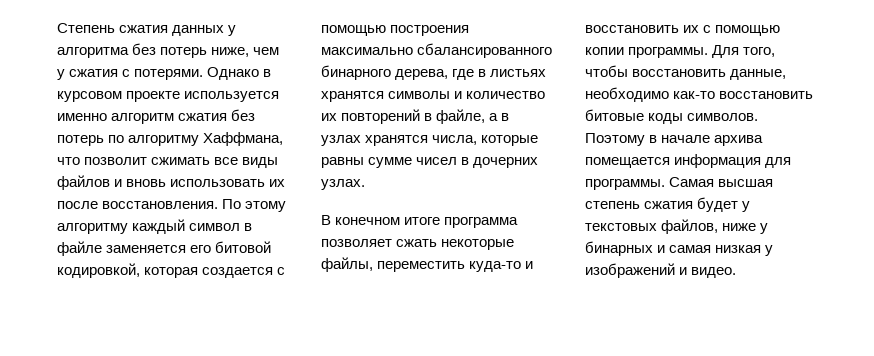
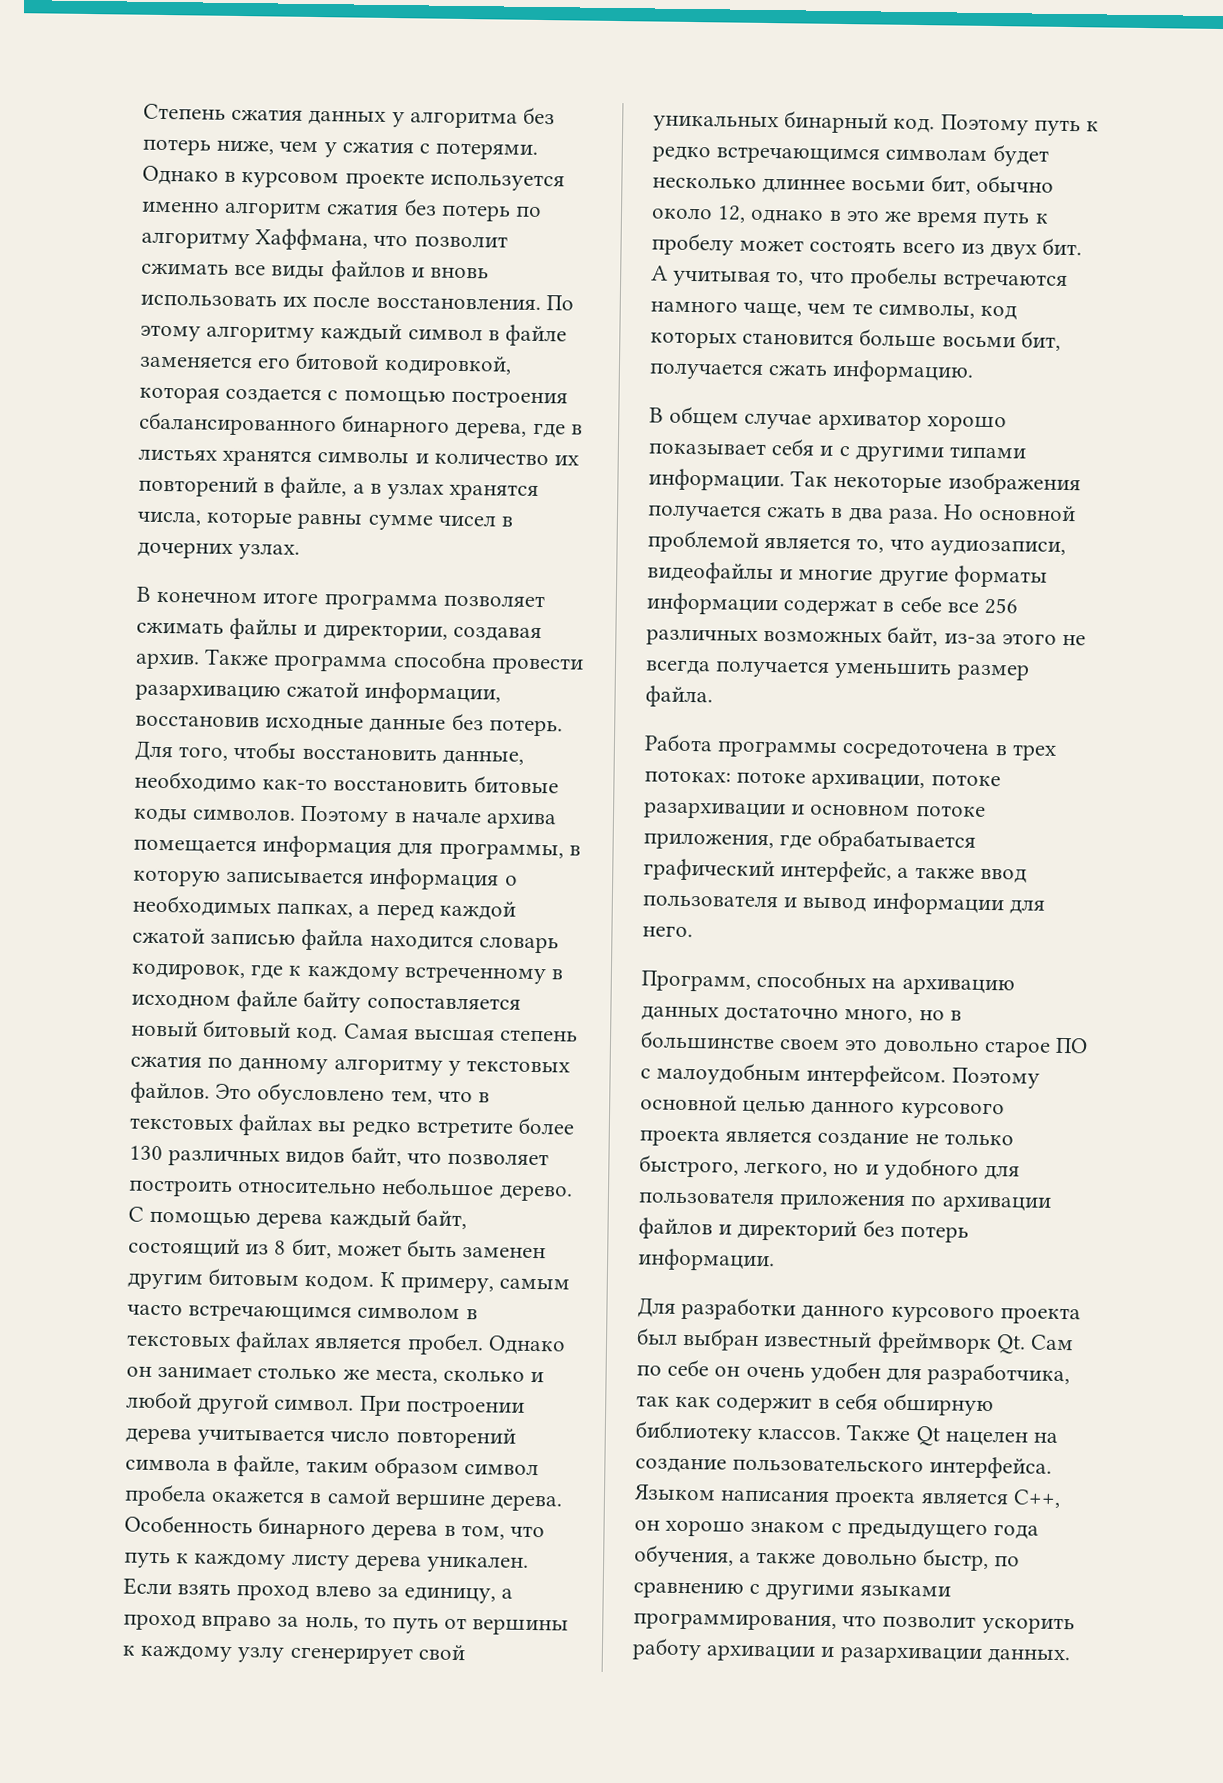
- По этому алгоритму каждый символ в файле заменяется его битовой кодировкой, которая создается с помощью построения максимально сбалансированного бинарного дерева, где в листьях хранятся символы и количество их повторений в файле, а в узлах хранятся числа, которые равны сумме чисел в дочерних узлах.
+ По этому алгоритму каждый символ в файле заменяется его битовой кодировкой, которая создается с помощью построения сбалансированного бинарного дерева, где в листьях хранятся символы и количество их повторений в файле, а в узлах хранятся числа, которые равны сумме чисел в дочерних узлах.
- В конечном итоге программа позволяет сжать некоторые файлы, переместить куда-то и восстановить их с помощью копии программы.
+ В конечном итоге программа позволяет сжимать файлы и директории, создавая архив. Также программа способна провести разархивацию сжатой информации, восстановив исходные данные без потерь.
- Поэтому в начале архива помещается информация для программы. Самая высшая степень сжатия будет у текстовых файлов, ниже у бинарных и самая низкая у изображений и видео.
+ Поэтому в начале архива помещается информация для программы, в которую записывается информация о необходимых папках, а перед каждой сжатой записью файла находится словарь кодировок, где к каждому встреченному в исходном файле байту сопоставляется новый битовый код. Самая высшая степень сжатия по данному алгоритму у текстовых файлов. Это обусловлено тем, что в текстовых файлах вы редко встретите более 130 различных видов байт, что позволяет построить относительно небольшое дерево. С помощью дерева каждый байт, состоящий из 8 бит, может быть заменен другим битовым кодом. К примеру, самым часто встречающимся символом в текстовых файлах является пробел. Однако он занимает столько же места, сколько и любой другой символ. При построении дерева учитывается число повторений символа в файле, таким образом символ пробела окажется в самой вершине дерева. Особенность бинарного дерева в том, что путь к каждому листу дерева уникален. Если взять проход влево за единицу, а проход вправо за ноль, то путь от вершины к каждому узлу сгенерирует свой уникальных бинарный код. Поэтому путь к редко встречающимся символам будет несколько длиннее восьми бит, обычно около 12, однако в это же время путь к пробелу может состоять всего из двух бит. А учитывая то, что пробелы встречаются намного чаще, чем те символы, код которых становится больше восьми бит, получается сжать информацию.
+ В общем случае архиватор хорошо показывает себя и с другими типами информации. Так некоторые изображения получается сжать в два раза. Но основной проблемой является то, что аудиозаписи, видеофайлы и многие другие форматы информации содержат в себе все 256 различных возможных байт, из-за этого не всегда получается уменьшить размер файла.
+ Работа программы сосредоточена в трех потоках: потоке архивации, потоке разархивации и основном потоке приложения, где обрабатывается графический интерфейс, а также ввод пользователя и вывод информации для него.
+ Программ, способных на архивацию данных достаточно много, но в большинстве своем это довольно старое ПО с малоудобным интерфейсом. Поэтому основной целью данного курсового проекта является создание не только быстрого, легкого, но и удобного для пользователя приложения по архивации файлов и директорий без потерь информации.
+ Для разработки данного курсового проекта был выбран известный фреймворк Qt. Сам по себе он очень удобен для разработчика, так как содержит в себя обширную библиотеку классов. Также Qt нацелен на создание пользовательского интерфейса. Языком написания проекта является C++, он хорошо знаком с предыдущего года обучения, а также довольно быстр, по сравнению с другими языками программирования, что позволит ускорить работу архивации и разархивации данных.

